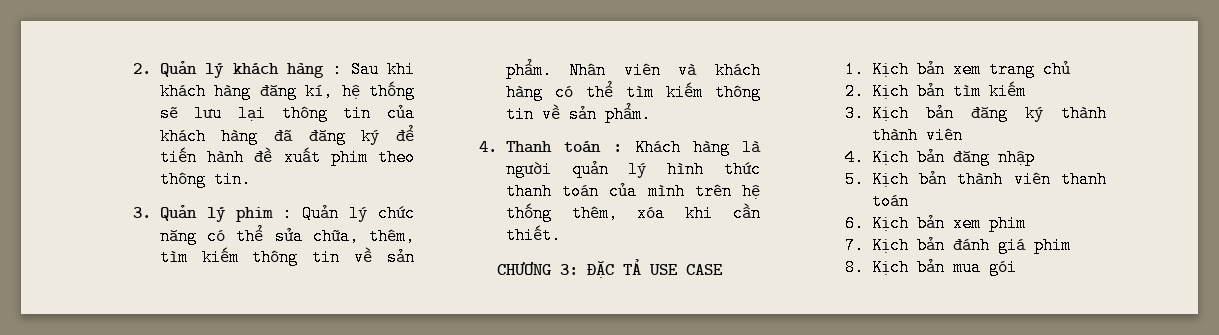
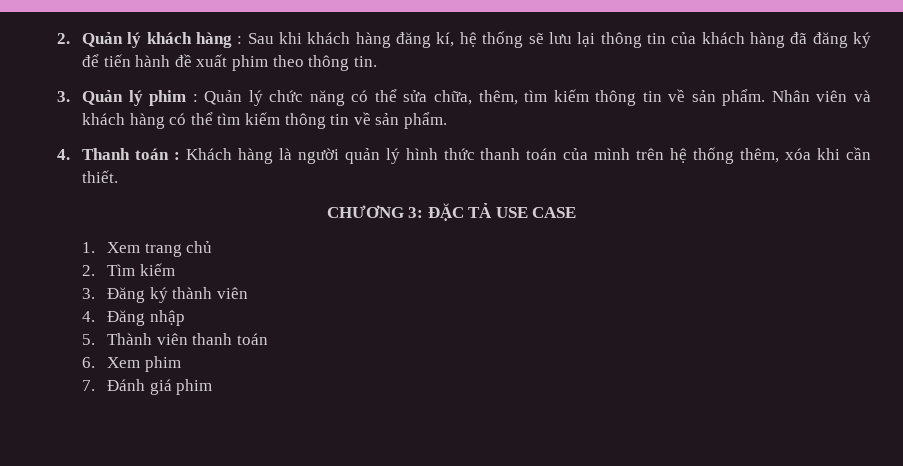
- 1. Kịch bản xem trang chủ
+ 1. Xem trang chủ
- 2. Kịch bản tìm kiếm
+ 2. Tìm kiếm
- 3. Kịch bản đăng ký thành thành viên
+ 3. Đăng ký thành viên
- 4. Kịch bản đăng nhập
+ 4. Đăng nhập
- 5. Kịch bản thành viên thanh toán
+ 5. Thành viên thanh toán
- 6. Kịch bản xem phim
+ 6. Xem phim
- 7. Kịch bản đánh giá phim
+ 7. Đánh giá phim
- 8. Kịch bản mua gói

